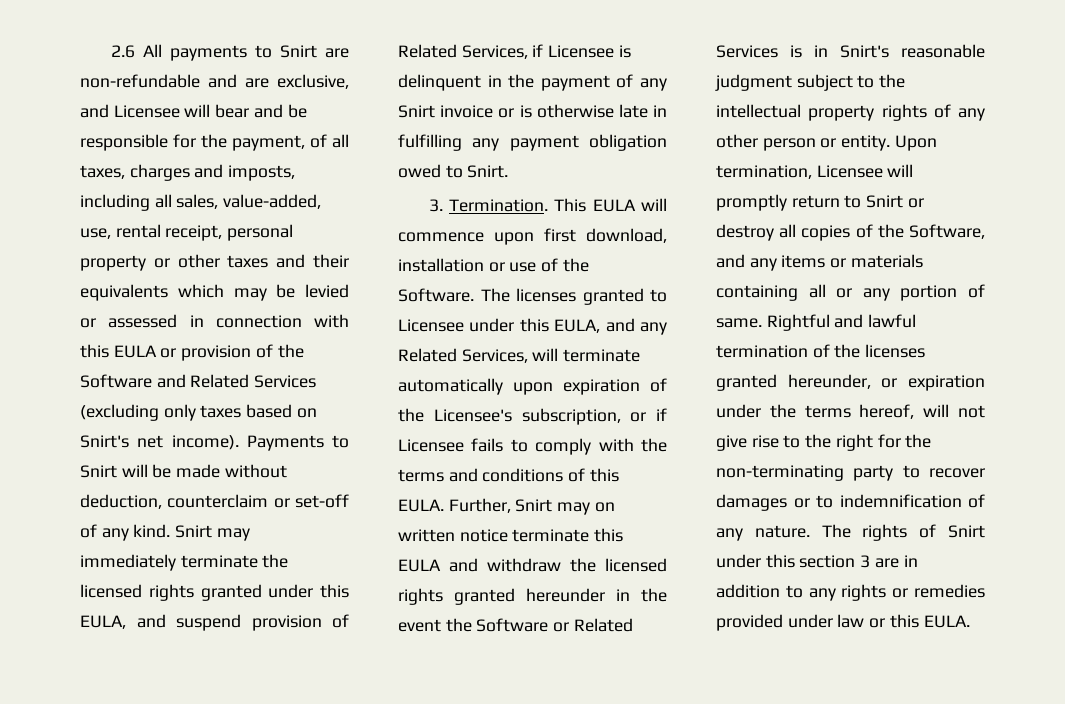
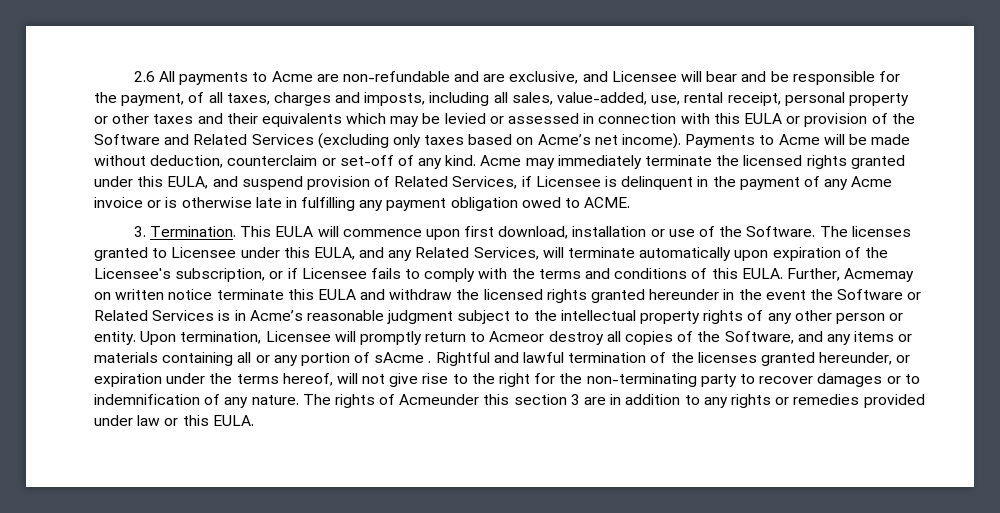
- 2.6 All payments to Snirt are non-refundable and are exclusive, and Licensee will bear and be responsible for the payment, of all taxes, charges and imposts, including all sales, value-added, use, rental receipt, personal property or other taxes and their equivalents which may be levied or assessed in connection with this EULA or provision of the Software and Related Services (excluding only taxes based on Snirt's net income).
+ 2.6 All payments to Acme are non-refundable and are exclusive, and Licensee will bear and be responsible for the payment, of all taxes, charges and imposts, including all sales, value-added, use, rental receipt, personal property or other taxes and their equivalents which may be levied or assessed in connection with this EULA or provision of the Software and Related Services (excluding only taxes based on Acme’s net income).
- Payments to Snirt will be made without deduction, counterclaim or set-off of any kind.
+ Payments to Acme will be made without deduction, counterclaim or set-off of any kind.
- Snirt may immediately terminate the licensed rights granted under this EULA, and suspend provision of Related Services, if Licensee is delinquent in the payment of any Snirt invoice or is otherwise late in fulfilling any payment obligation owed to Snirt.
+ Acme may immediately terminate the licensed rights granted under this EULA, and suspend provision of Related Services, if Licensee is delinquent in the payment of any Acme invoice or is otherwise late in fulfilling any payment obligation owed to ACME.
- Further, Snirt may on written notice terminate this EULA and withdraw the licensed rights granted hereunder in the event the Software or Related Services is in Snirt's reasonable judgment subject to the intellectual property rights of any other person or entity.
+ Further, Acmemay on written notice terminate this EULA and withdraw the licensed rights granted hereunder in the event the Software or Related Services is in Acme’s reasonable judgment subject to the intellectual property rights of any other person or entity.
- Upon termination, Licensee will promptly return to Snirt or destroy all copies of the Software, and any items or materials containing all or any portion of same.
+ Upon termination, Licensee will promptly return to Acmeor destroy all copies of the Software, and any items or materials containing all or any portion of sAcme .
- The rights of Snirt under this section 3 are in addition to any rights or remedies provided under law or this EULA.
+ The rights of Acmeunder this section 3 are in addition to any rights or remedies provided under law or this EULA.

